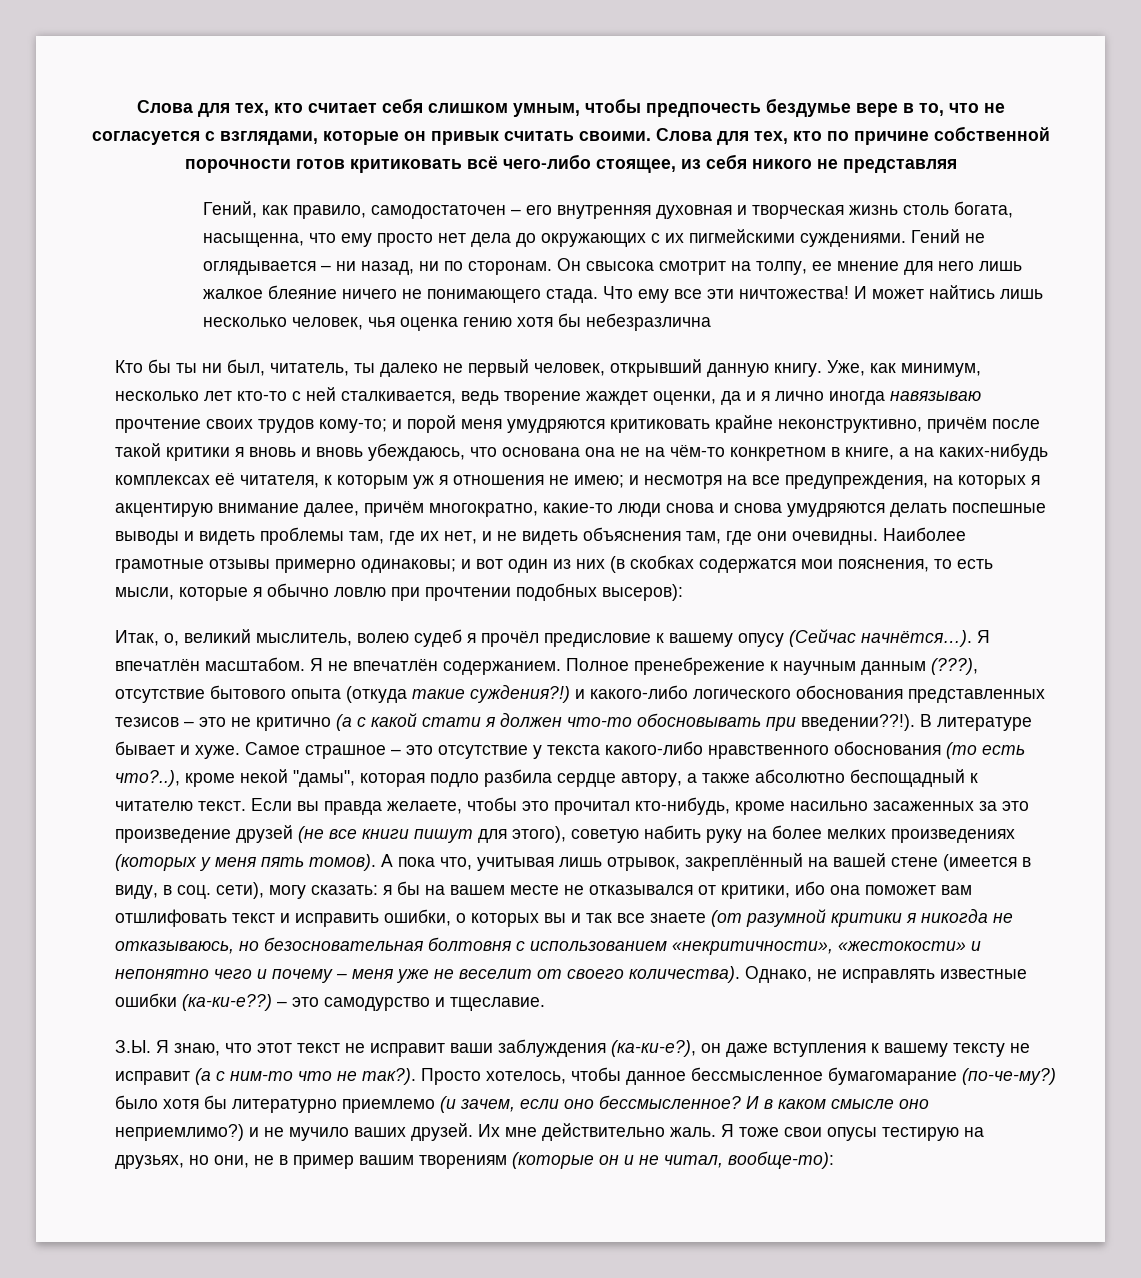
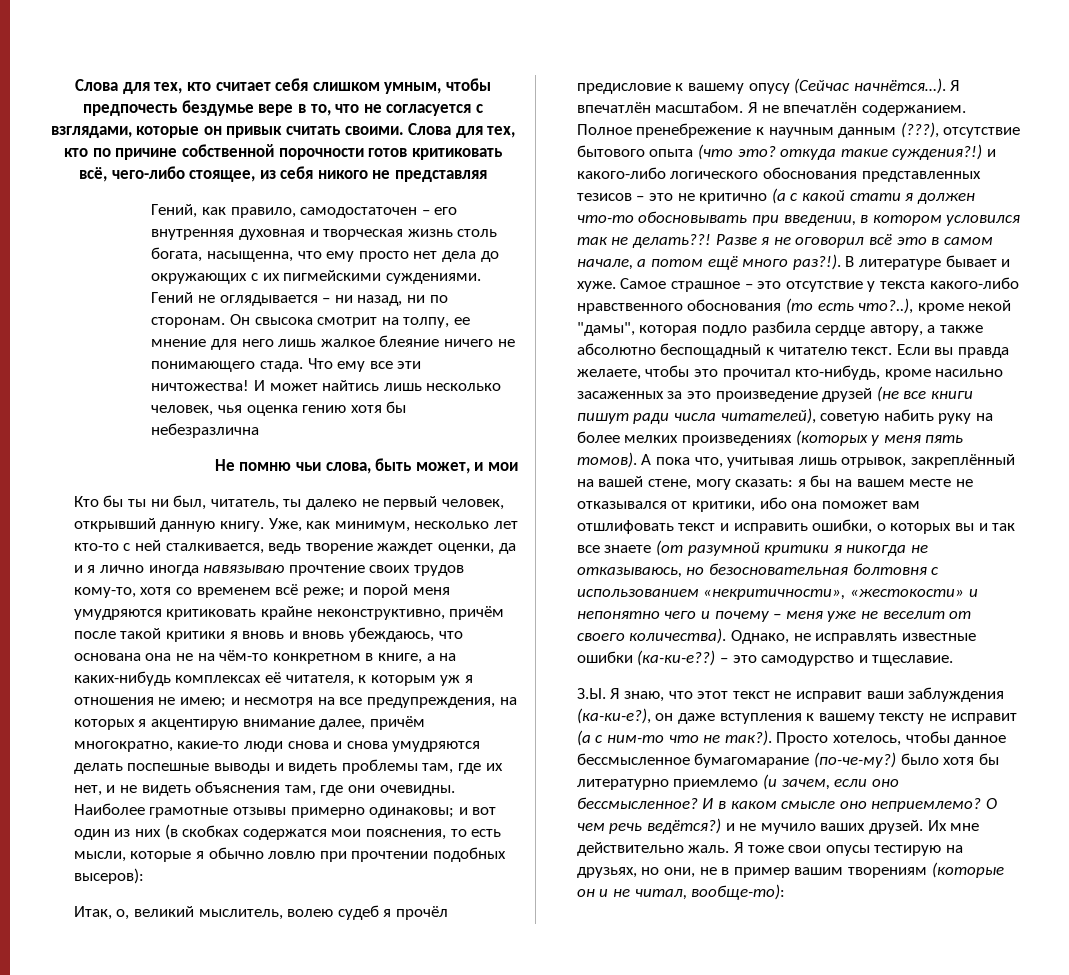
- Слова для тех, кто по причине собственной порочности готов критиковать всё чего-либо стоящее, из себя никого не представляя
+ Слова для тех, кто по причине собственной порочности готов критиковать всё, чего-либо стоящее, из себя никого не представляя
+ Не помню чьи слова, быть может, и мои
- Уже, как минимум, несколько лет кто-то с ней сталкивается, ведь творение жаждет оценки, да и я лично иногда навязываю прочтение своих трудов кому-то;
+ Уже, как минимум, несколько лет кто-то с ней сталкивается, ведь творение жаждет оценки, да и я лично иногда навязываю прочтение своих трудов кому-то, хотя со временем всё реже;
- Полное пренебрежение к научным данным (???), отсутствие бытового опыта (откуда такие суждения?!) и какого-либо логического обоснования представленных тезисов – это не критично (а с какой стати я должен что-то обосновывать при введении??!).
+ Полное пренебрежение к научным данным (???), отсутствие бытового опыта (что это? откуда такие суждения?!) и какого-либо логического обоснования представленных тезисов – это не критично (а с какой стати я должен что-то обосновывать при введении, в котором условился так не делать??! Разве я не оговорил всё это в самом начале, а потом ещё много раз?!).
- Если вы правда желаете, чтобы это прочитал кто-нибудь, кроме насильно засаженных за это произведение друзей (не все книги пишут для этого), советую набить руку на более мелких произведениях (которых у меня пять томов).
+ Если вы правда желаете, чтобы это прочитал кто-нибудь, кроме насильно засаженных за это произведение друзей (не все книги пишут ради числа читателей), советую набить руку на более мелких произведениях (которых у меня пять томов).
- А пока что, учитывая лишь отрывок, закреплённый на вашей стене (имеется в виду, в соц. сети), могу сказать:
+ А пока что, учитывая лишь отрывок, закреплённый на вашей стене, могу сказать:
- И в каком смысле оно неприемлимо?) и не мучило ваших друзей.
+ И в каком смысле оно неприемлемо? О чем речь ведётся?) и не мучило ваших друзей.

